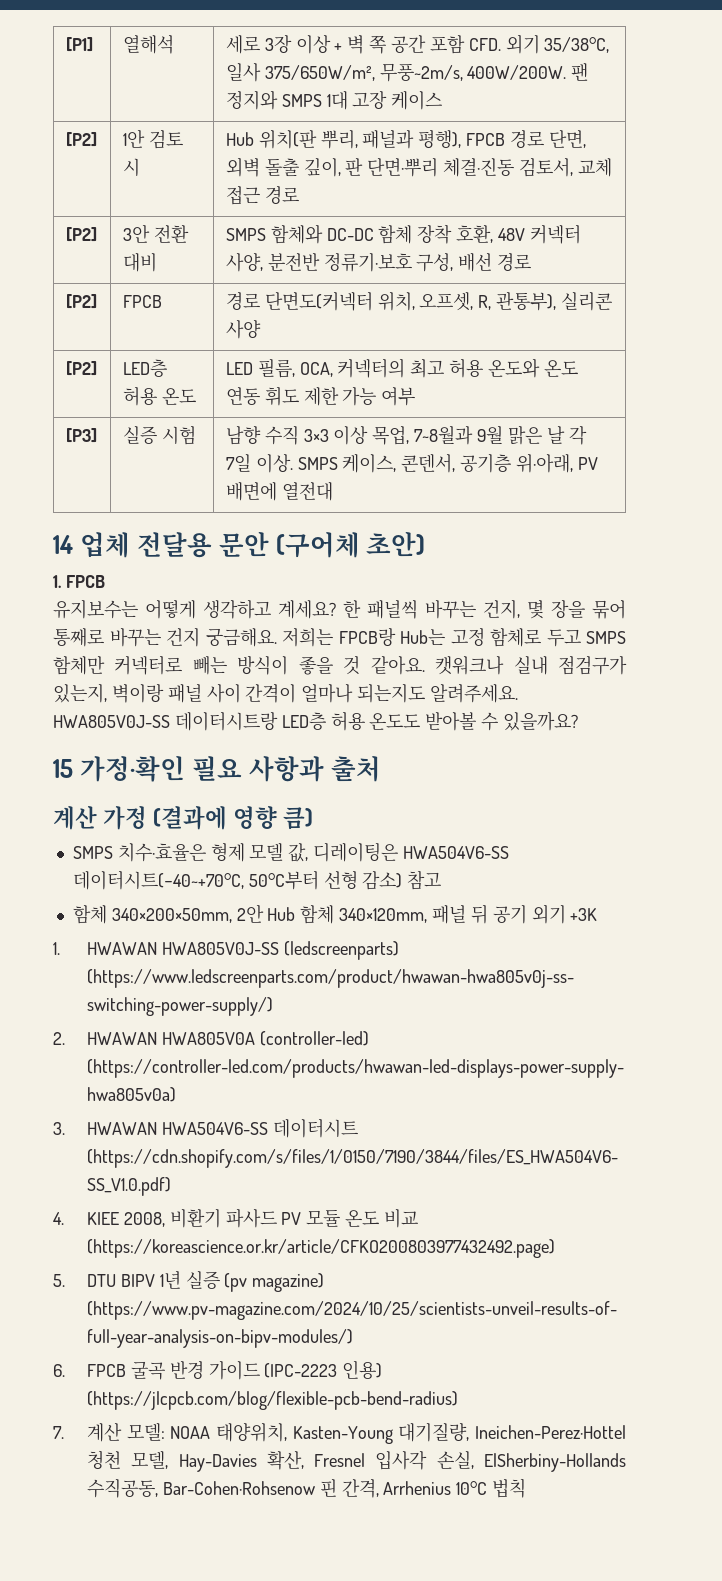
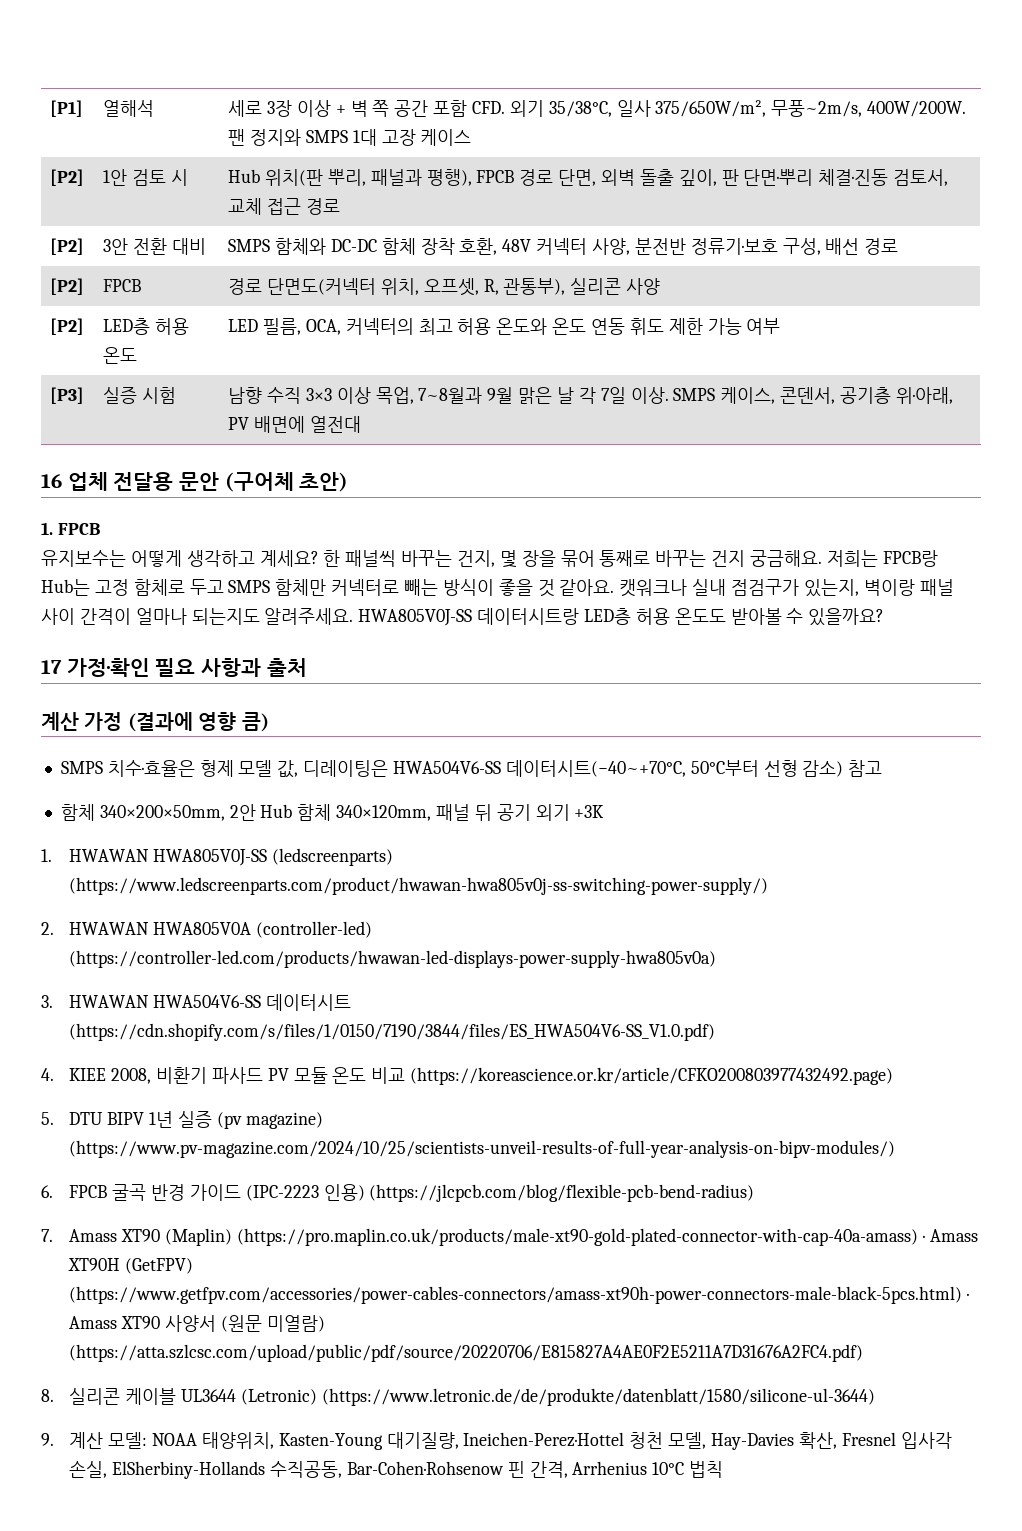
- 14 업체 전달용 문안 (구어체 초안)
+ 16 업체 전달용 문안 (구어체 초안)
- 15 가정·확인 필요 사항과 출처
+ 17 가정·확인 필요 사항과 출처
- 7. 계산 모델: NOAA 태양위치, Kasten-Young 대기질량, Ineichen-Perez·Hottel 청천 모델, Hay-Davies 확산, Fresnel 입사각 손실, ElSherbiny-Hollands 수직공동, Bar-Cohen·Rohsenow 핀 간격, Arrhenius 10°C 법칙
+ 7. Amass XT90 (Maplin) (https://pro.maplin.co.uk/products/male-xt90-gold-plated-connector-with-cap-40a-amass) · Amass XT90H (GetFPV) (https://www.getfpv.com/accessories/power-cables-connectors/amass-xt90h-power-connectors-male-black-5pcs.html) · Amass XT90 사양서 (원문 미열람) (https://atta.szlcsc.com/upload/public/pdf/source/20220706/E815827A4AE0F2E5211A7D31676A2FC4.pdf)
+ 8. 실리콘 케이블 UL3644 (Letronic) (https://www.letronic.de/de/produkte/datenblatt/1580/silicone-ul-3644)
+ 9. 계산 모델: NOAA 태양위치, Kasten-Young 대기질량, Ineichen-Perez·Hottel 청천 모델, Hay-Davies 확산, Fresnel 입사각 손실, ElSherbiny-Hollands 수직공동, Bar-Cohen·Rohsenow 핀 간격, Arrhenius 10°C 법칙

